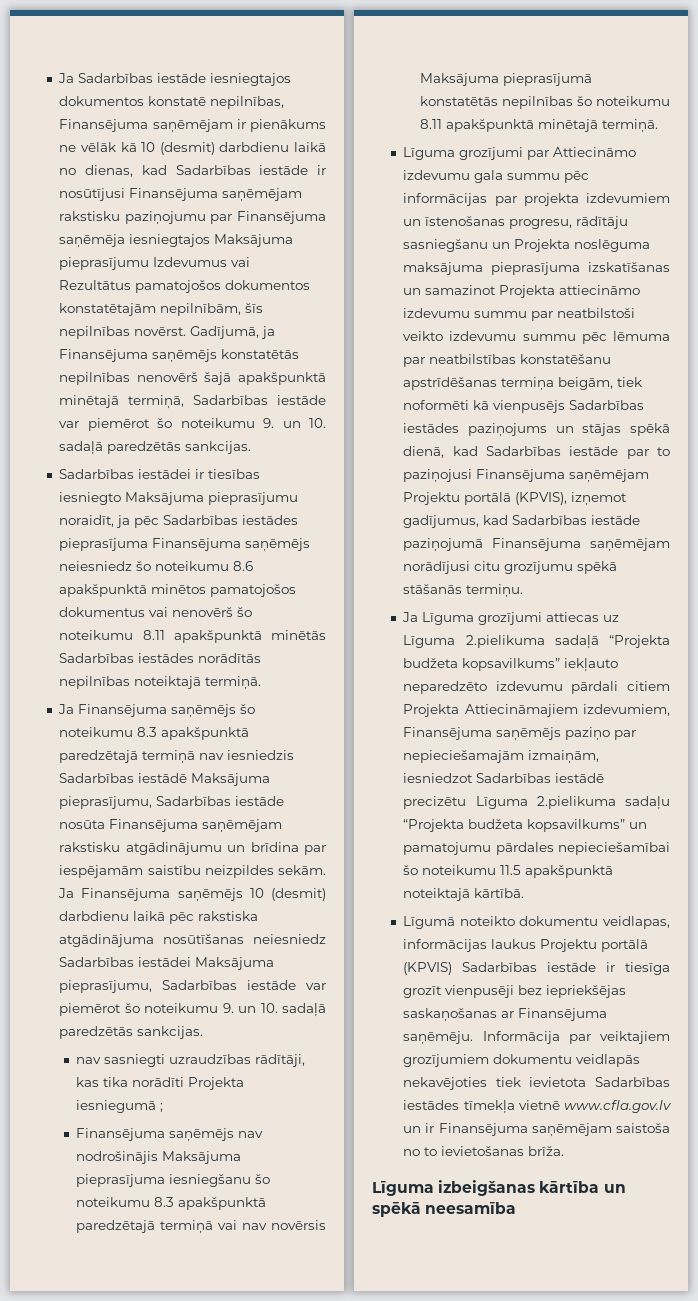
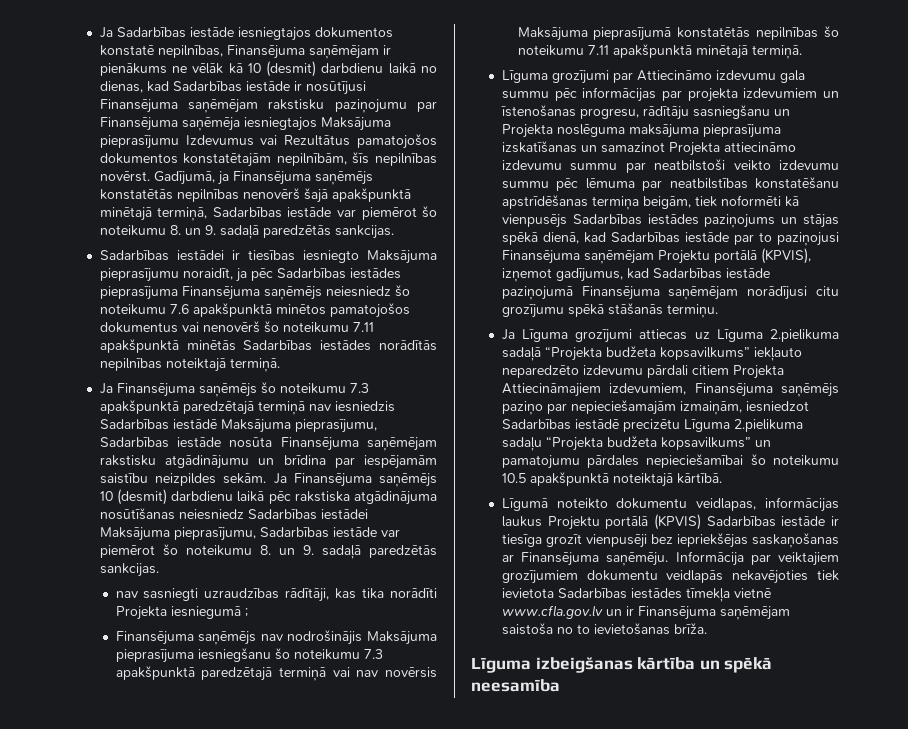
- Gadījumā, ja Finansējuma saņēmējs konstatētās nepilnības nenovērš šajā apakšpunktā minētajā termiņā, Sadarbības iestāde var piemērot šo noteikumu 9. un 10. sadaļā paredzētās sankcijas.
+ Gadījumā, ja Finansējuma saņēmējs konstatētās nepilnības nenovērš šajā apakšpunktā minētajā termiņā, Sadarbības iestāde var piemērot šo noteikumu 8. un 9. sadaļā paredzētās sankcijas.
- Sadarbības iestādei ir tiesības iesniegto Maksājuma pieprasījumu noraidīt, ja pēc Sadarbības iestādes pieprasījuma Finansējuma saņēmējs neiesniedz šo noteikumu 8.6 apakšpunktā minētos pamatojošos dokumentus vai nenovērš šo noteikumu 8.11 apakšpunktā minētās Sadarbības iestādes norādītās nepilnības noteiktajā termiņā.
+ Sadarbības iestādei ir tiesības iesniegto Maksājuma pieprasījumu noraidīt, ja pēc Sadarbības iestādes pieprasījuma Finansējuma saņēmējs neiesniedz šo noteikumu 7.6 apakšpunktā minētos pamatojošos dokumentus vai nenovērš šo noteikumu 7.11 apakšpunktā minētās Sadarbības iestādes norādītās nepilnības noteiktajā termiņā.
- Ja Finansējuma saņēmējs šo noteikumu 8.3 apakšpunktā paredzētajā termiņā nav iesniedzis Sadarbības iestādē Maksājuma pieprasījumu, Sadarbības iestāde nosūta Finansējuma saņēmējam rakstisku atgādinājumu un brīdina par iespējamām saistību neizpildes sekām.
+ Ja Finansējuma saņēmējs šo noteikumu 7.3 apakšpunktā paredzētajā termiņā nav iesniedzis Sadarbības iestādē Maksājuma pieprasījumu, Sadarbības iestāde nosūta Finansējuma saņēmējam rakstisku atgādinājumu un brīdina par iespējamām saistību neizpildes sekām.
- Ja Finansējuma saņēmējs 10 (desmit) darbdienu laikā pēc rakstiska atgādinājuma nosūtīšanas neiesniedz Sadarbības iestādei Maksājuma pieprasījumu, Sadarbības iestāde var piemērot šo noteikumu 9. un 10. sadaļā paredzētās sankcijas.
+ Ja Finansējuma saņēmējs 10 (desmit) darbdienu laikā pēc rakstiska atgādinājuma nosūtīšanas neiesniedz Sadarbības iestādei Maksājuma pieprasījumu, Sadarbības iestāde var piemērot šo noteikumu 8. un 9. sadaļā paredzētās sankcijas.
- Finansējuma saņēmējs nav nodrošinājis Maksājuma pieprasījuma iesniegšanu šo noteikumu 8.3 apakšpunktā paredzētajā termiņā vai nav novērsis Maksājuma pieprasījumā konstatētās nepilnības šo noteikumu 8.11 apakšpunktā minētajā termiņā.
+ Finansējuma saņēmējs nav nodrošinājis Maksājuma pieprasījuma iesniegšanu šo noteikumu 7.3 apakšpunktā paredzētajā termiņā vai nav novērsis Maksājuma pieprasījumā konstatētās nepilnības šo noteikumu 7.11 apakšpunktā minētajā termiņā.
- Ja Līguma grozījumi attiecas uz Līguma 2.pielikuma sadaļā “Projekta budžeta kopsavilkums” iekļauto neparedzēto izdevumu pārdali citiem Projekta Attiecināmajiem izdevumiem, Finansējuma saņēmējs paziņo par nepieciešamajām izmaiņām, iesniedzot Sadarbības iestādē precizētu Līguma 2.pielikuma sadaļu “Projekta budžeta kopsavilkums” un pamatojumu pārdales nepieciešamībai šo noteikumu 11.5 apakšpunktā noteiktajā kārtībā.
+ Ja Līguma grozījumi attiecas uz Līguma 2.pielikuma sadaļā “Projekta budžeta kopsavilkums” iekļauto neparedzēto izdevumu pārdali citiem Projekta Attiecināmajiem izdevumiem, Finansējuma saņēmējs paziņo par nepieciešamajām izmaiņām, iesniedzot Sadarbības iestādē precizētu Līguma 2.pielikuma sadaļu “Projekta budžeta kopsavilkums” un pamatojumu pārdales nepieciešamībai šo noteikumu 10.5 apakšpunktā noteiktajā kārtībā.

